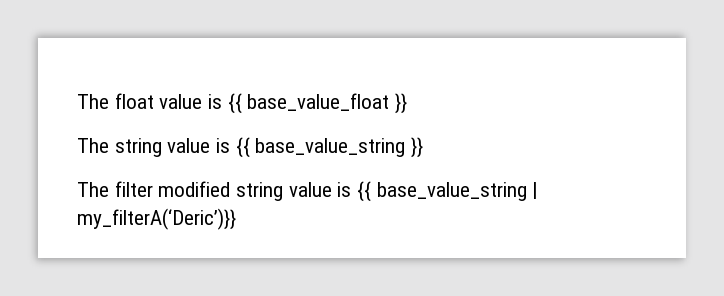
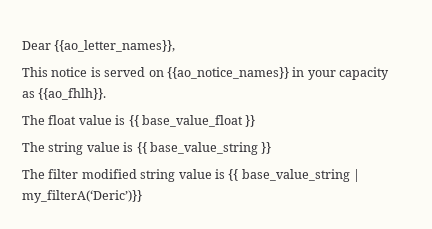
+ Dear {{ao_letter_names}},
+ This notice is served on {{ao_notice_names}} in your capacity as {{ao_fhlh}}.

